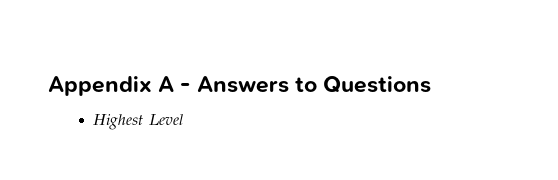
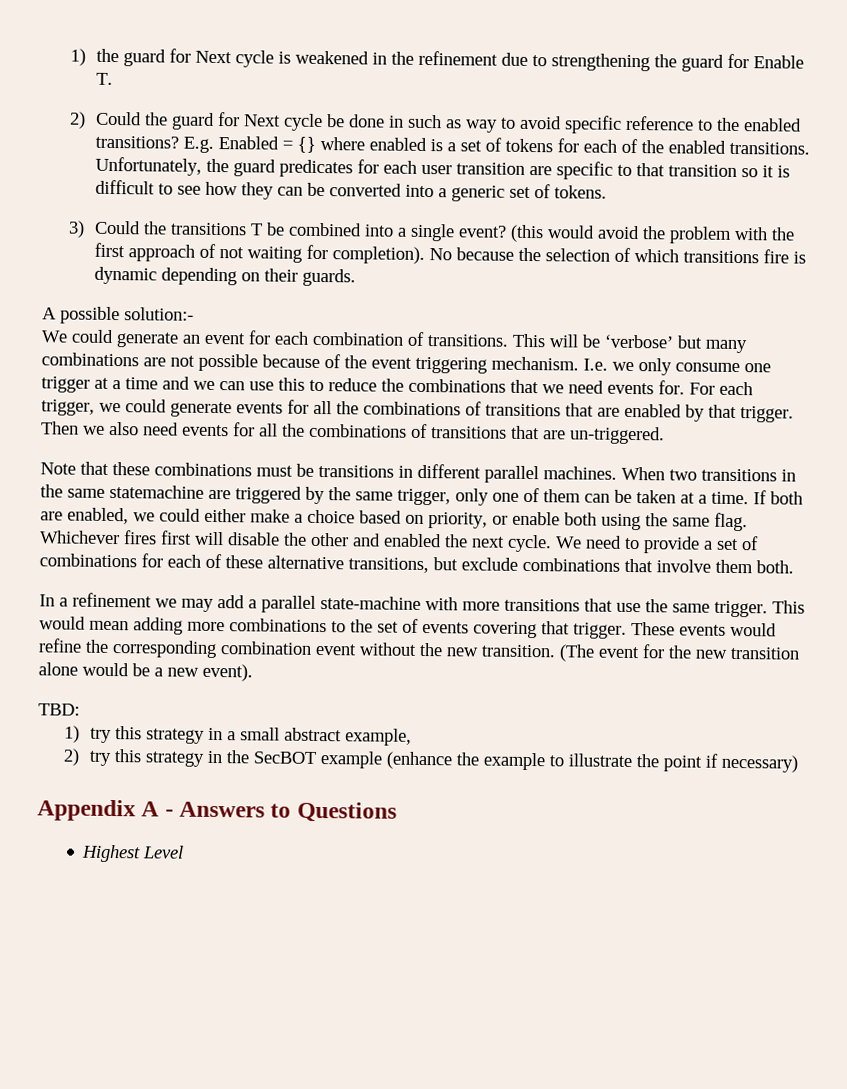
+ 1) the guard for Next cycle is weakened in the refinement due to strengthening the guard for Enable T.
+ 2) Could the guard for Next cycle be done in such as way to avoid specific reference to the enabled transitions? E.g. Enabled = {} where enabled is a set of tokens for each of the enabled transitions. Unfortunately, the guard predicates for each user transition are specific to that transition so it is difficult to see how they can be converted into a generic set of tokens.
+ 3) Could the transitions T be combined into a single event? (this would avoid the problem with the first approach of not waiting for completion). No because the selection of which transitions fire is dynamic depending on their guards.
+ A possible solution:-
+ We could generate an event for each combination of transitions. This will be ‘verbose’ but many combinations are not possible because of the event triggering mechanism. I.e. we only consume one trigger at a time and we can use this to reduce the combinations that we need events for. For each trigger, we could generate events for all the combinations of transitions that are enabled by that trigger. Then we also need events for all the combinations of transitions that are un-triggered.
+ Note that these combinations must be transitions in different parallel machines. When two transitions in the same statemachine are triggered by the same trigger, only one of them can be taken at a time. If both are enabled, we could either make a choice based on priority, or enable both using the same flag. Whichever fires first will disable the other and enabled the next cycle. We need to provide a set of combinations for each of these alternative transitions, but exclude combinations that involve them both.
+ In a refinement we may add a parallel state-machine with more transitions that use the same trigger. This would mean adding more combinations to the set of events covering that trigger. These events would refine the corresponding combination event without the new transition. (The event for the new transition alone would be a new event).
+ TBD:
+ 1) try this strategy in a small abstract example,
+ 2) try this strategy in the SecBOT example (enhance the example to illustrate the point if necessary)

